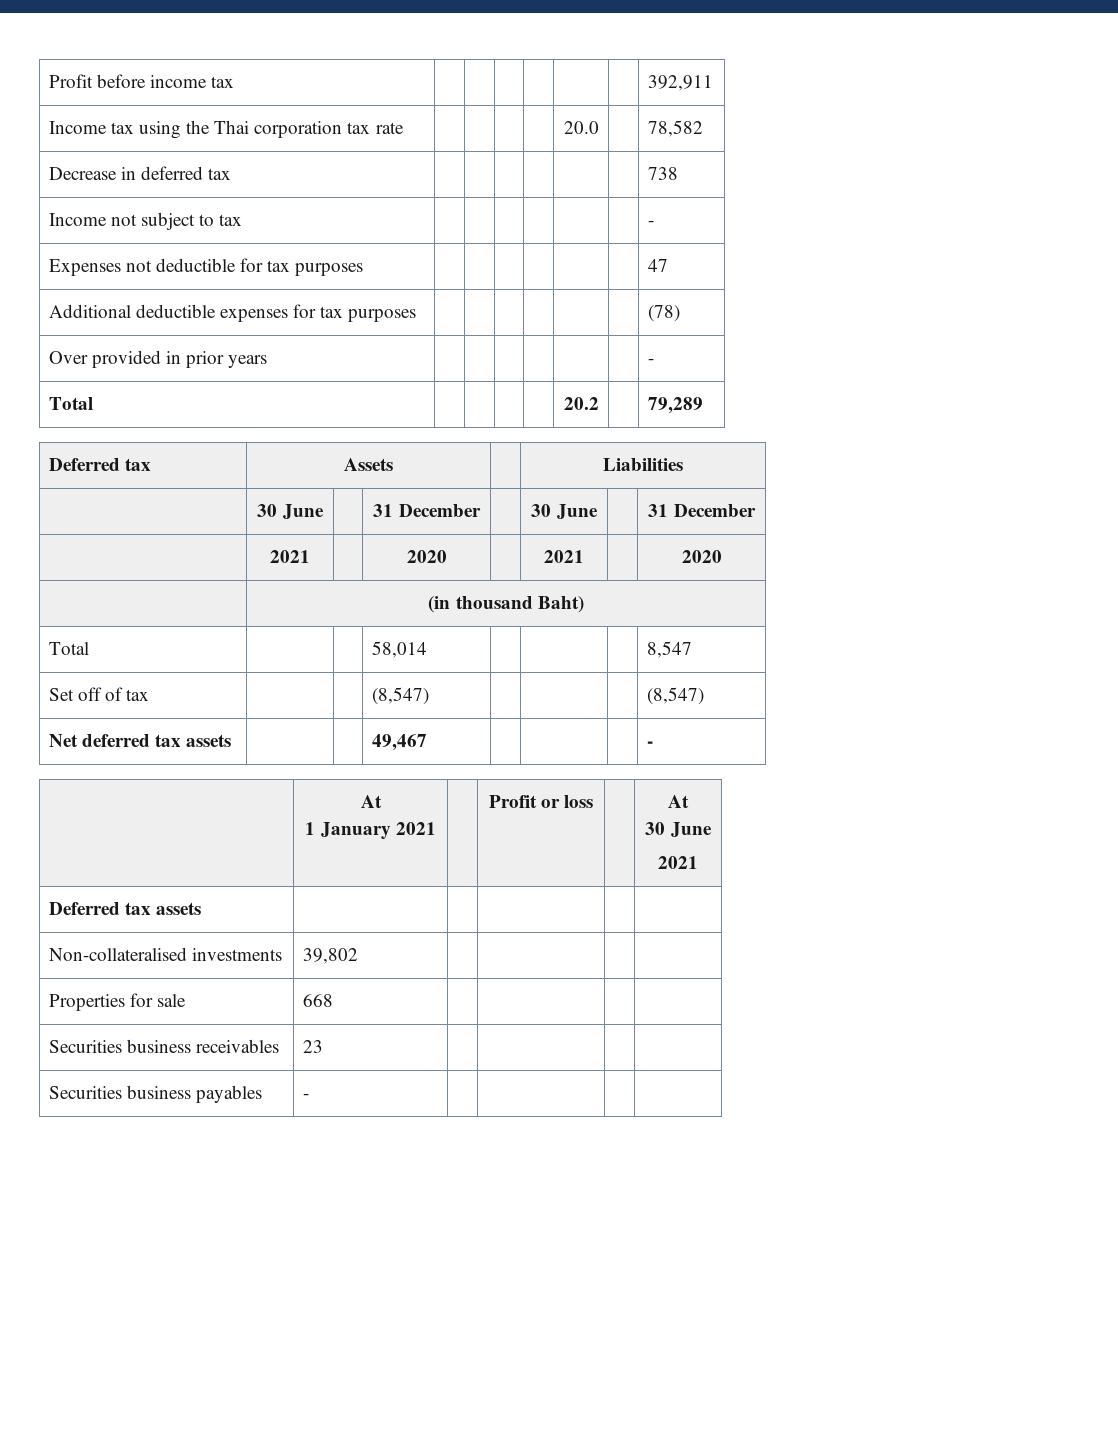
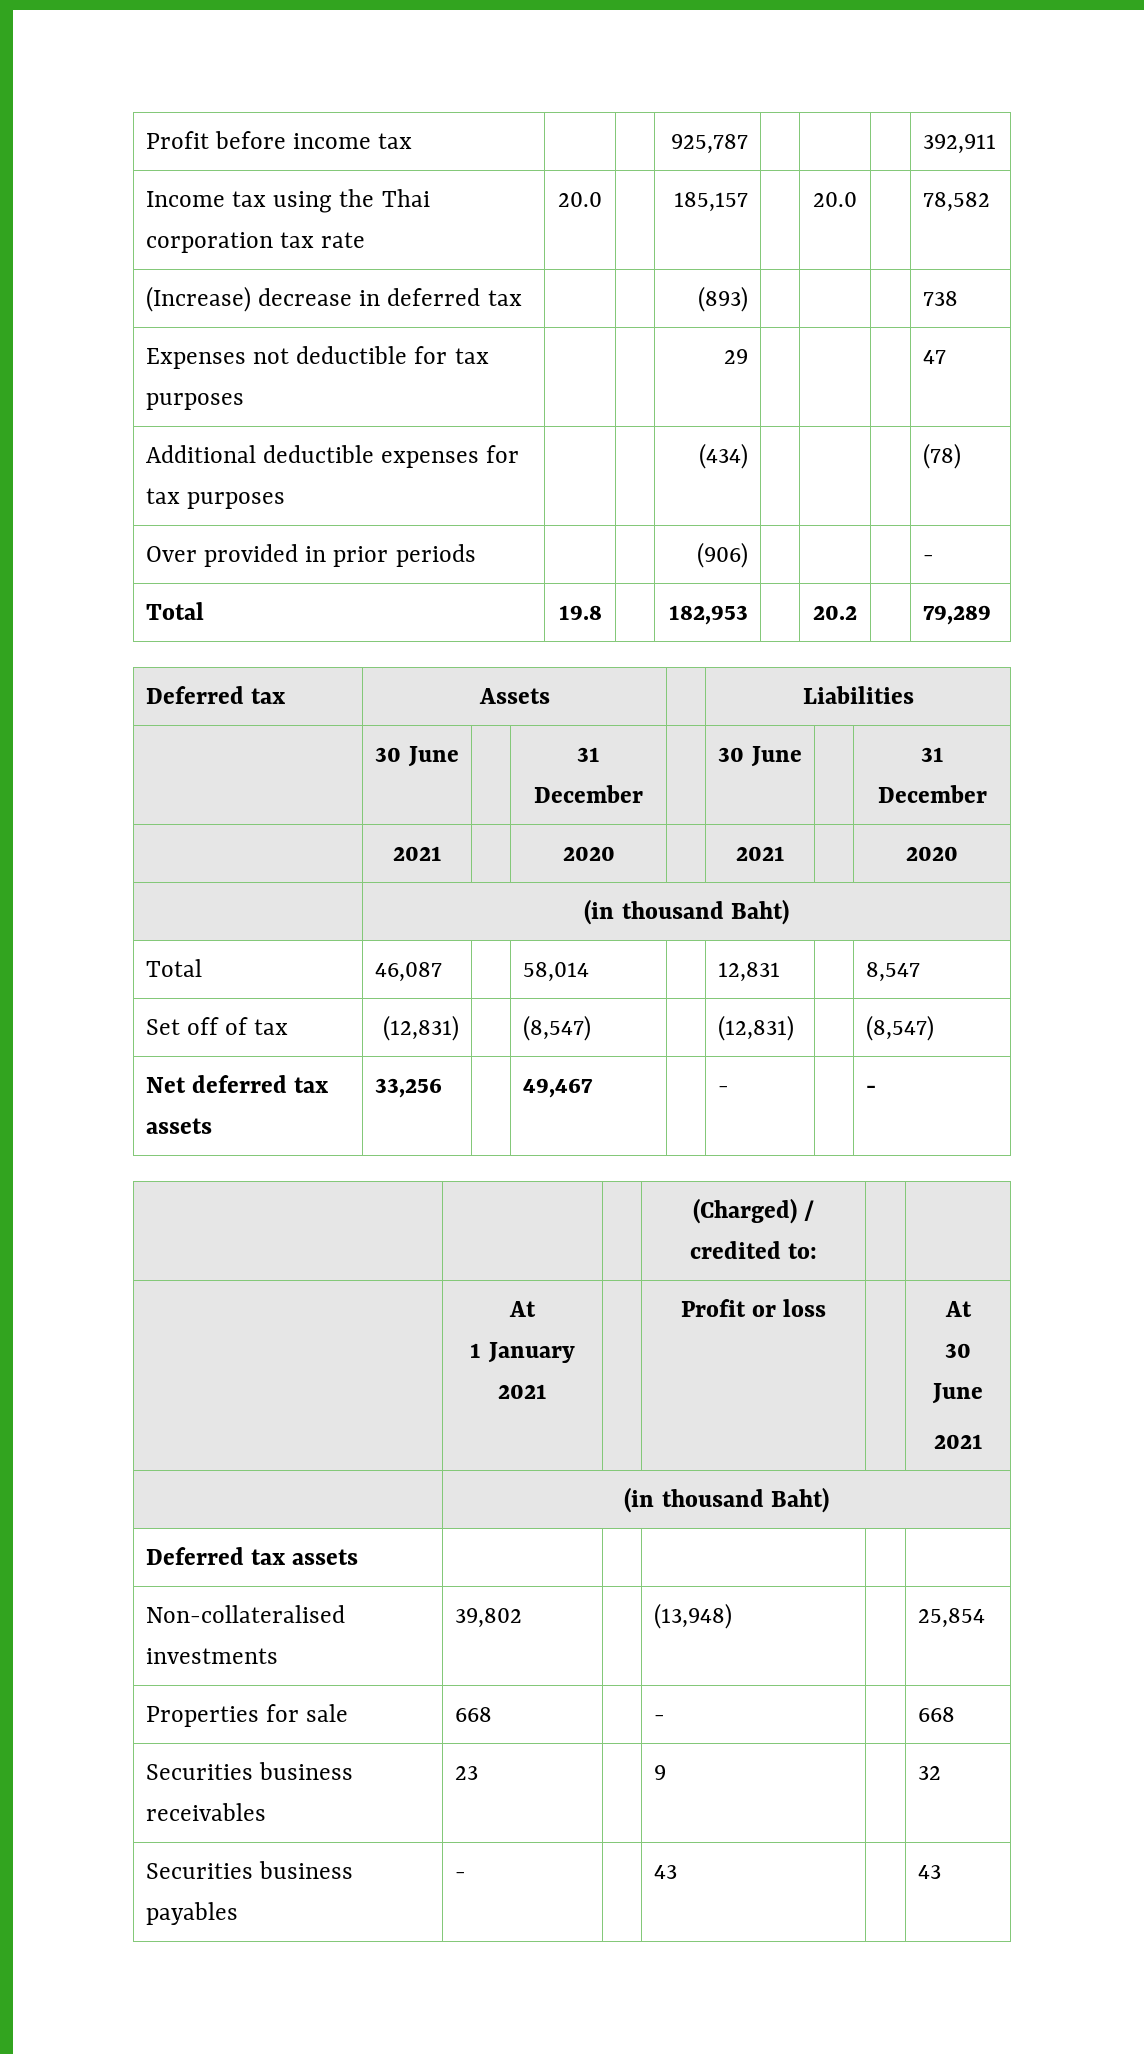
- Profit before income tax | | | | | | | 392,911
+ Profit before income tax | | | 925,787 | | | | 392,911
- Income tax using the Thai corporation tax rate | | | | | 20.0 | | 78,582
+ Income tax using the Thai corporation tax rate | 20.0 | | 185,157 | | 20.0 | | 78,582
- Decrease in deferred tax | | | | | | | 738
+ (Increase) decrease in deferred tax | | | (893) | | | | 738
- Income not subject to tax | | | | | | | -
- Expenses not deductible for tax purposes | | | | | | | 47
+ Expenses not deductible for tax purposes | | | 29 | | | | 47
- Additional deductible expenses for tax purposes | | | | | | | (78)
+ Additional deductible expenses for tax purposes | | | (434) | | | | (78)
- Over provided in prior years | | | | | | | -
+ Over provided in prior periods | | | (906) | | | | -
- Total | | | | | 20.2 | | 79,289
+ Total | 19.8 | | 182,953 | | 20.2 | | 79,289
- Total | | | 58,014 | | | | 8,547
+ Total | 46,087 | | 58,014 | | 12,831 | | 8,547
- Set off of tax | | | (8,547) | | | | (8,547)
+ Set off of tax | (12,831) | | (8,547) | | (12,831) | | (8,547)
- Net deferred tax assets | | | 49,467 | | | | -
+ Net deferred tax assets | 33,256 | | 49,467 | | - | | -
+ | | | (Charged) / credited to: | |
  | At
  1 January 2021 | | Profit or loss | | At
  30 June
  2021
+ | (in thousand Baht)
- Non-collateralised investments | 39,802 | | | |
+ Non-collateralised investments | 39,802 | | (13,948) | | 25,854
- Properties for sale | 668 | | | |
+ Properties for sale | 668 | | - | | 668
- Securities business receivables | 23 | | | |
+ Securities business receivables | 23 | | 9 | | 32
- Securities business payables | - | | | |
+ Securities business payables | - | | 43 | | 43

